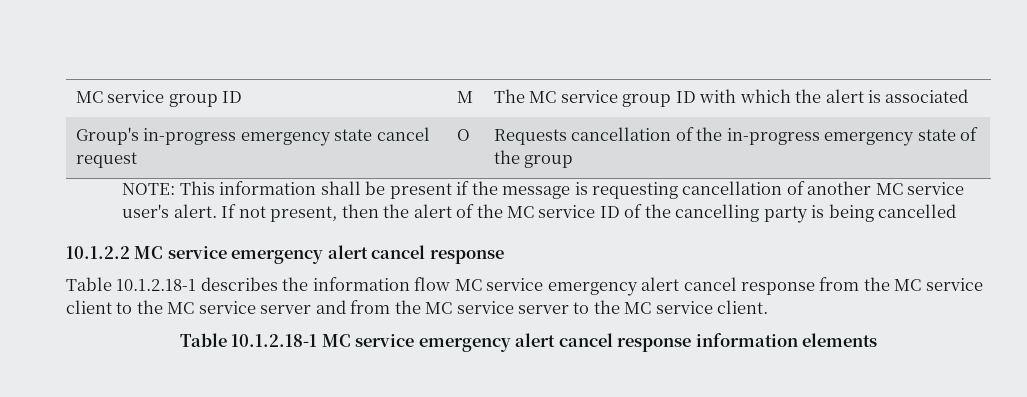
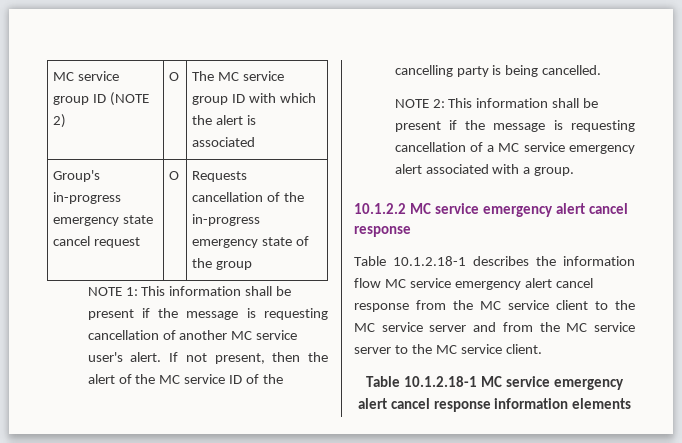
- MC service group ID | M | The MC service group ID with which the alert is associated
+ MC service group ID (NOTE 2) | O | The MC service group ID with which the alert is associated
- NOTE: This information shall be present if the message is requesting cancellation of another MC service user's alert.
+ NOTE 1: This information shall be present if the message is requesting cancellation of another MC service user's alert.
- If not present, then the alert of the MC service ID of the cancelling party is being cancelled
+ If not present, then the alert of the MC service ID of the cancelling party is being cancelled.
+ NOTE 2: This information shall be present if the message is requesting cancellation of a MC service emergency alert associated with a group.

